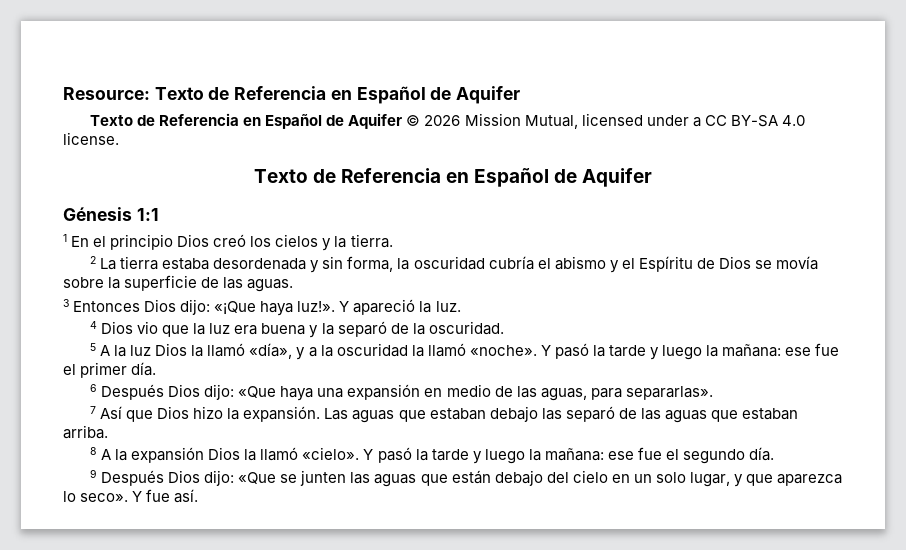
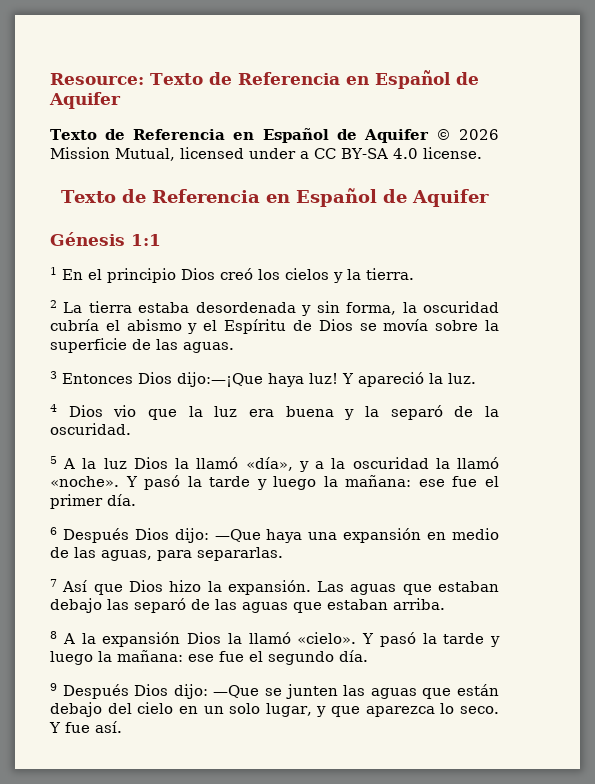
- 3 Entonces Dios dijo: «¡Que haya luz!».
+ 3 Entonces Dios dijo:—¡Que haya luz!
- 6 Después Dios dijo: «Que haya una expansión en medio de las aguas, para separarlas».
+ 6 Después Dios dijo: —Que haya una expansión en medio de las aguas, para separarlas.
- 9 Después Dios dijo: «Que se junten las aguas que están debajo del cielo en un solo lugar, y que aparezca lo seco».
+ 9 Después Dios dijo: —Que se junten las aguas que están debajo del cielo en un solo lugar, y que aparezca lo seco.

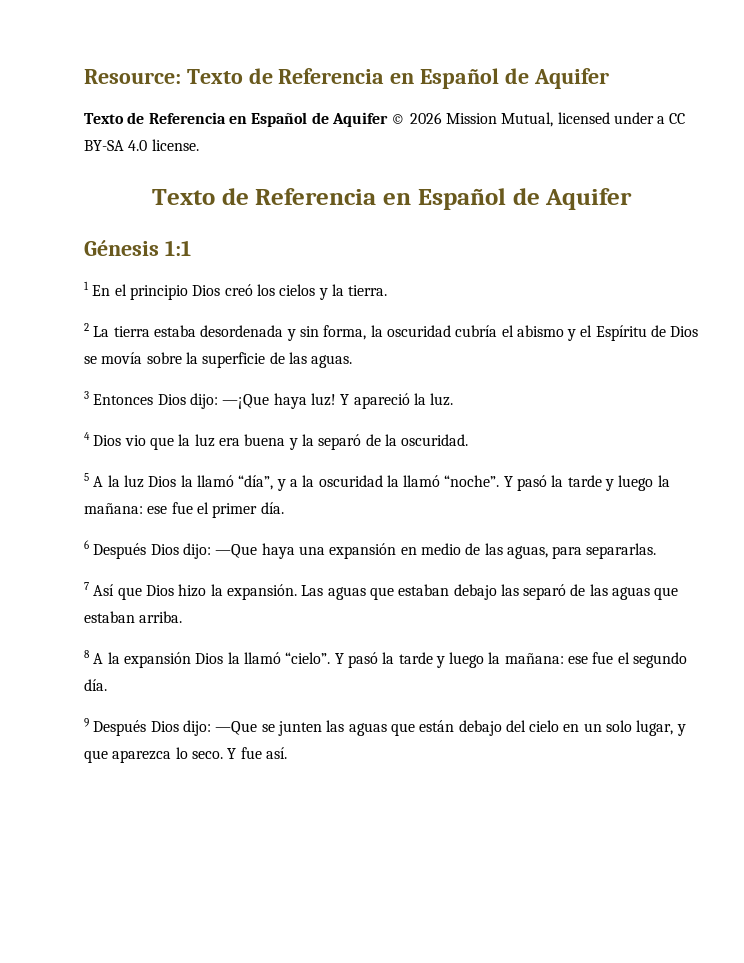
- 3 Entonces Dios dijo:—¡Que haya luz!
+ 3 Entonces Dios dijo: —¡Que haya luz!
- 5 A la luz Dios la llamó «día», y a la oscuridad la llamó «noche».
+ 5 A la luz Dios la llamó “día”, y a la oscuridad la llamó “noche”.
- 8 A la expansión Dios la llamó «cielo».
+ 8 A la expansión Dios la llamó “cielo”.

